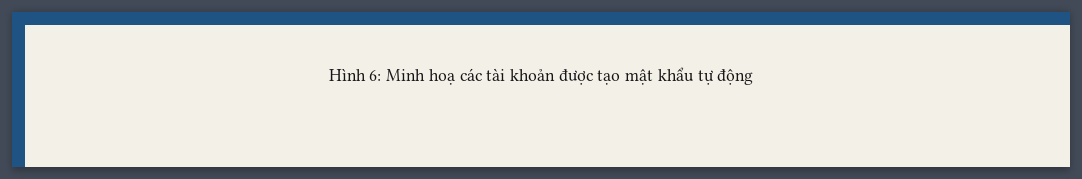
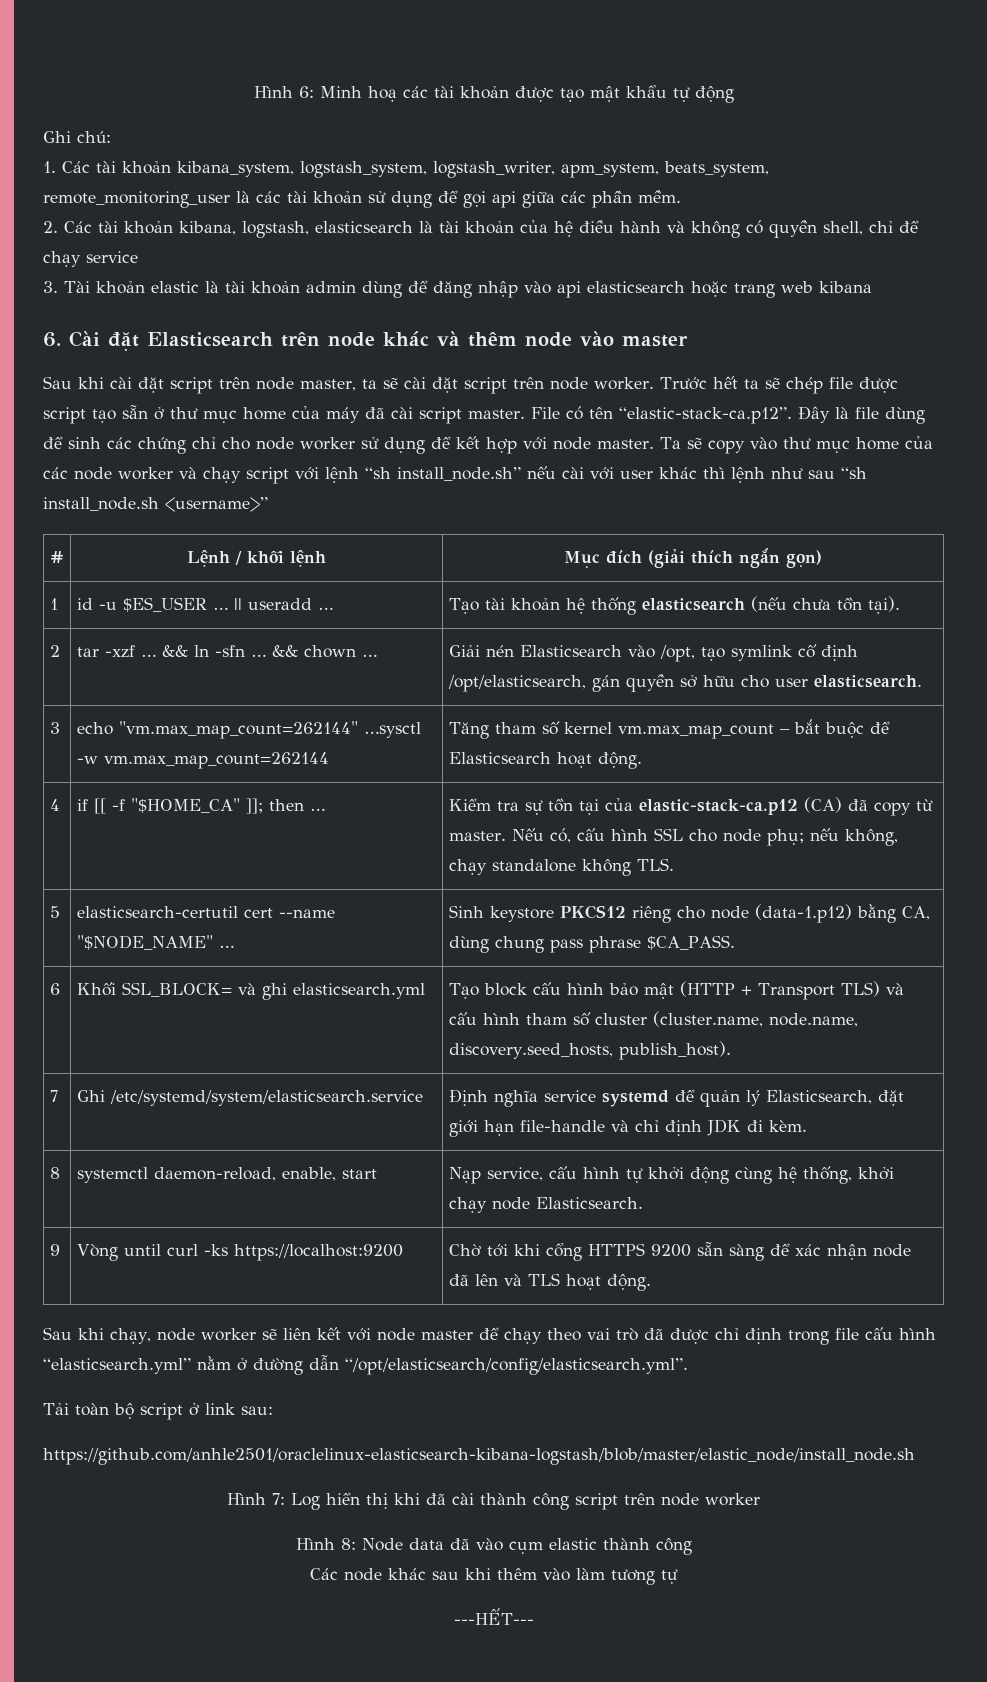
+ Ghi chú:
+ 1. Các tài khoản kibana_system, logstash_system, logstash_writer, apm_system, beats_system, remote_monitoring_user là các tài khoản sử dụng để gọi api giữa các phần mềm.
+ 2. Các tài khoản kibana, logstash, elasticsearch là tài khoản của hệ điều hành và không có quyền shell, chỉ để chạy service
+ 3. Tài khoản elastic là tài khoản admin dùng để đăng nhập vào api elasticsearch hoặc trang web kibana
+ 6. Cài đặt Elasticsearch trên node khác và thêm node vào master
+ Sau khi cài đặt script trên node master, ta sẽ cài đặt script trên node worker. Trước hết ta sẽ chép file được script tạo sẵn ở thư mục home của máy đã cài script master. File có tên “elastic-stack-ca.p12”. Đây là file dùng để sinh các chứng chỉ cho node worker sử dụng để kết hợp với node master. Ta sẽ copy vào thư mục home của các node worker và chạy script với lệnh “sh install_node.sh” nếu cài với user khác thì lệnh như sau “sh install_node.sh <username>”
+ # | Lệnh / khối lệnh | Mục đích (giải thích ngắn gọn)
+ 1 | id -u $ES_USER … || useradd … | Tạo tài khoản hệ thống elasticsearch (nếu chưa tồn tại).
+ 2 | tar -xzf … && ln -sfn … && chown … | Giải nén Elasticsearch vào /opt, tạo symlink cố định /opt/elasticsearch, gán quyền sở hữu cho user elasticsearch.
+ 3 | echo "vm.max_map_count=262144" …sysctl -w vm.max_map_count=262144 | Tăng tham số kernel vm.max_map_count – bắt buộc để Elasticsearch hoạt động.
+ 4 | if [[ -f "$HOME_CA" ]]; then … | Kiểm tra sự tồn tại của elastic-stack-ca.p12 (CA) đã copy từ master. Nếu có, cấu hình SSL cho node phụ; nếu không, chạy standalone không TLS.
+ 5 | elasticsearch-certutil cert --name "$NODE_NAME" … | Sinh keystore PKCS12 riêng cho node (data-1.p12) bằng CA, dùng chung pass phrase $CA_PASS.
+ 6 | Khối SSL_BLOCK= và ghi elasticsearch.yml | Tạo block cấu hình bảo mật (HTTP + Transport TLS) và cấu hình tham số cluster (cluster.name, node.name, discovery.seed_hosts, publish_host).
+ 7 | Ghi /etc/systemd/system/elasticsearch.service | Định nghĩa service systemd để quản lý Elasticsearch, đặt giới hạn file-handle và chỉ định JDK đi kèm.
+ 8 | systemctl daemon-reload, enable, start | Nạp service, cấu hình tự khởi động cùng hệ thống, khởi chạy node Elasticsearch.
+ 9 | Vòng until curl -ks https://localhost:9200 | Chờ tới khi cổng HTTPS 9200 sẵn sàng để xác nhận node đã lên và TLS hoạt động.
+ Sau khi chạy, node worker sẽ liên kết với node master để chạy theo vai trò đã được chỉ định trong file cấu hình “elasticsearch.yml” nằm ở đường dẫn “/opt/elasticsearch/config/elasticsearch.yml”.
+ Tải toàn bộ script ở link sau:
+ https://github.com/anhle2501/oraclelinux-elasticsearch-kibana-logstash/blob/master/elastic_node/install_node.sh
+ Hình 7: Log hiển thị khi đã cài thành công script trên node worker
+ Hình 8: Node data đã vào cụm elastic thành công
+ Các node khác sau khi thêm vào làm tương tự
+ ---HẾT---

